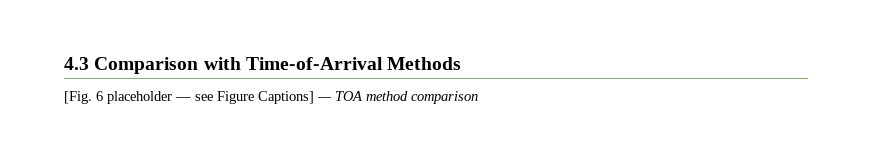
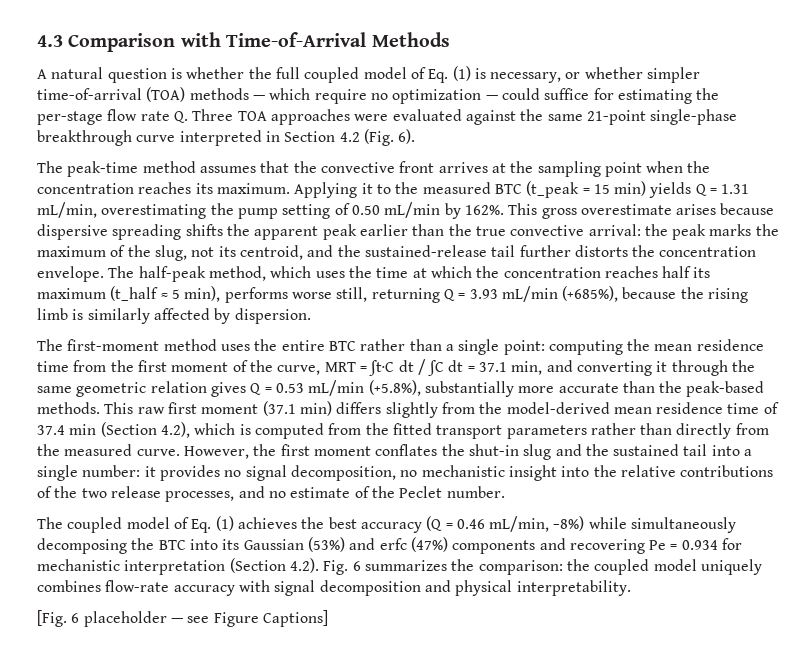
+ A natural question is whether the full coupled model of Eq. (1) is necessary, or whether simpler time-of-arrival (TOA) methods — which require no optimization — could suffice for estimating the per-stage flow rate Q. Three TOA approaches were evaluated against the same 21-point single-phase breakthrough curve interpreted in Section 4.2 (Fig. 6).
+ The peak-time method assumes that the convective front arrives at the sampling point when the concentration reaches its maximum. Applying it to the measured BTC (t_peak = 15 min) yields Q = 1.31 mL/min, overestimating the pump setting of 0.50 mL/min by 162%. This gross overestimate arises because dispersive spreading shifts the apparent peak earlier than the true convective arrival: the peak marks the maximum of the slug, not its centroid, and the sustained-release tail further distorts the concentration envelope. The half-peak method, which uses the time at which the concentration reaches half its maximum (t_half ≈ 5 min), performs worse still, returning Q = 3.93 mL/min (+685%), because the rising limb is similarly affected by dispersion.
+ The first-moment method uses the entire BTC rather than a single point: computing the mean residence time from the first moment of the curve, MRT = ∫t·C dt / ∫C dt = 37.1 min, and converting it through the same geometric relation gives Q = 0.53 mL/min (+5.8%), substantially more accurate than the peak-based methods. This raw first moment (37.1 min) differs slightly from the model-derived mean residence time of 37.4 min (Section 4.2), which is computed from the fitted transport parameters rather than directly from the measured curve. However, the first moment conflates the shut-in slug and the sustained tail into a single number: it provides no signal decomposition, no mechanistic insight into the relative contributions of the two release processes, and no estimate of the Peclet number.
+ The coupled model of Eq. (1) achieves the best accuracy (Q = 0.46 mL/min, −8%) while simultaneously decomposing the BTC into its Gaussian (53%) and erfc (47%) components and recovering Pe = 0.934 for mechanistic interpretation (Section 4.2). Fig. 6 summarizes the comparison: the coupled model uniquely combines flow-rate accuracy with signal decomposition and physical interpretability.
- [Fig. 6 placeholder — see Figure Captions] — TOA method comparison
+ [Fig. 6 placeholder — see Figure Captions]

